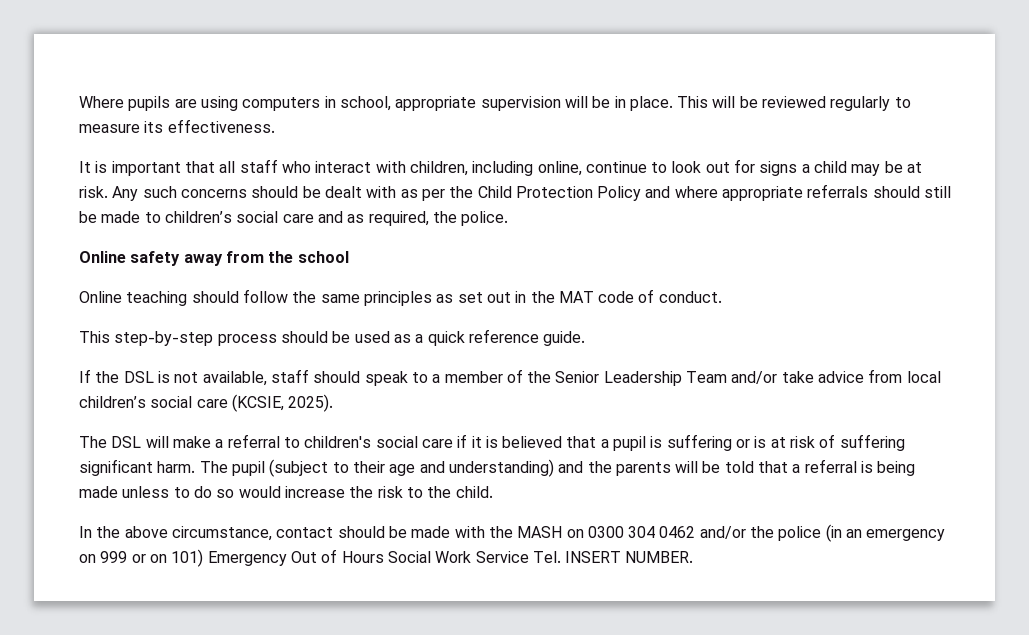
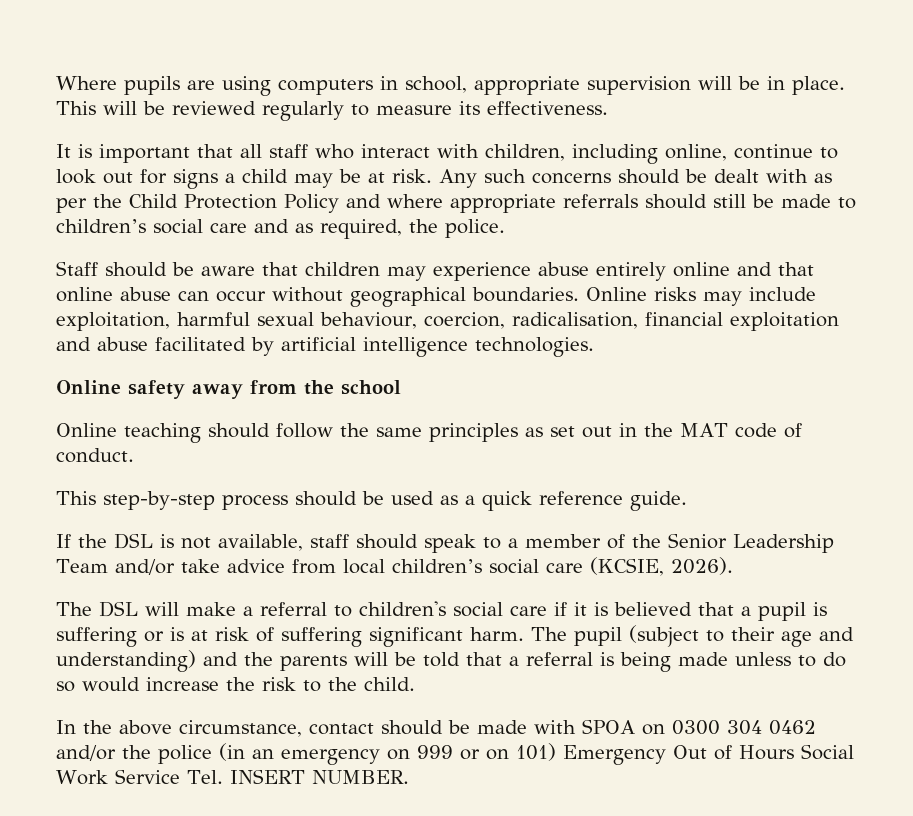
+ Staff should be aware that children may experience abuse entirely online and that online abuse can occur without geographical boundaries. Online risks may include exploitation, harmful sexual behaviour, coercion, radicalisation, financial exploitation and abuse facilitated by artificial intelligence technologies.
- If the DSL is not available, staff should speak to a member of the Senior Leadership Team and/or take advice from local children’s social care (KCSIE, 2025).
+ If the DSL is not available, staff should speak to a member of the Senior Leadership Team and/or take advice from local children’s social care (KCSIE, 2026).
- In the above circumstance, contact should be made with the MASH on 0300 304 0462 and/or the police (in an emergency on 999 or on 101) Emergency Out of Hours Social Work Service Tel. INSERT NUMBER.
+ In the above circumstance, contact should be made with SPOA on 0300 304 0462 and/or the police (in an emergency on 999 or on 101) Emergency Out of Hours Social Work Service Tel. INSERT NUMBER.

